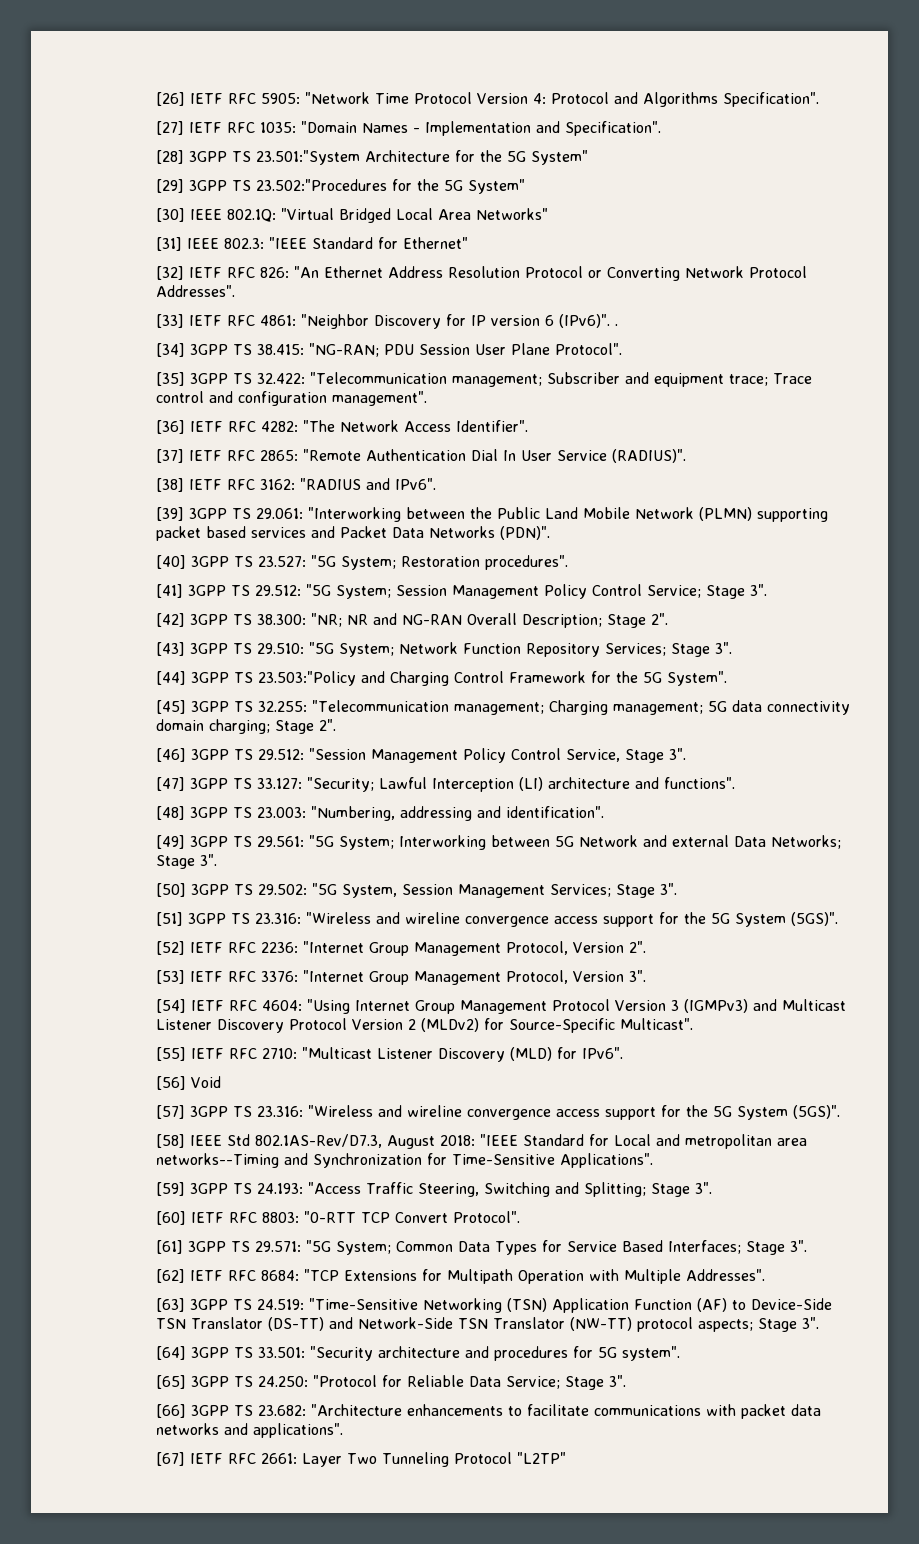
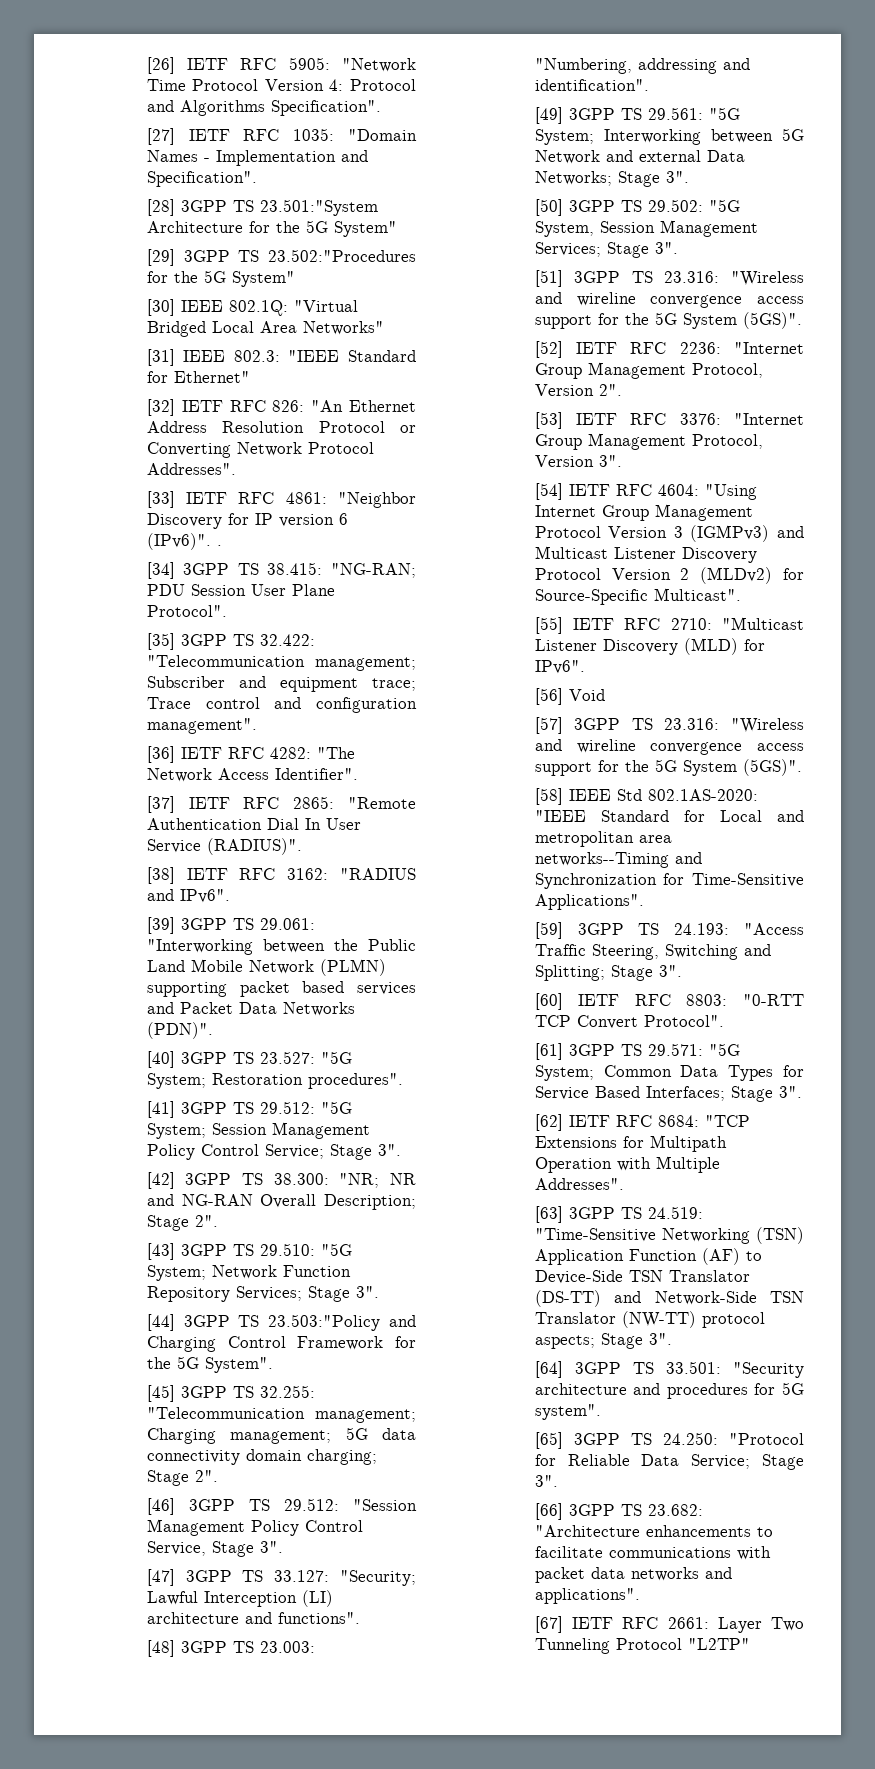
- [58] IEEE Std 802.1AS-Rev/D7.3, August 2018: "IEEE Standard for Local and metropolitan area networks--Timing and Synchronization for Time-Sensitive Applications".
+ [58] IEEE Std 802.1AS-2020: "IEEE Standard for Local and metropolitan area networks--Timing and Synchronization for Time-Sensitive Applications".

